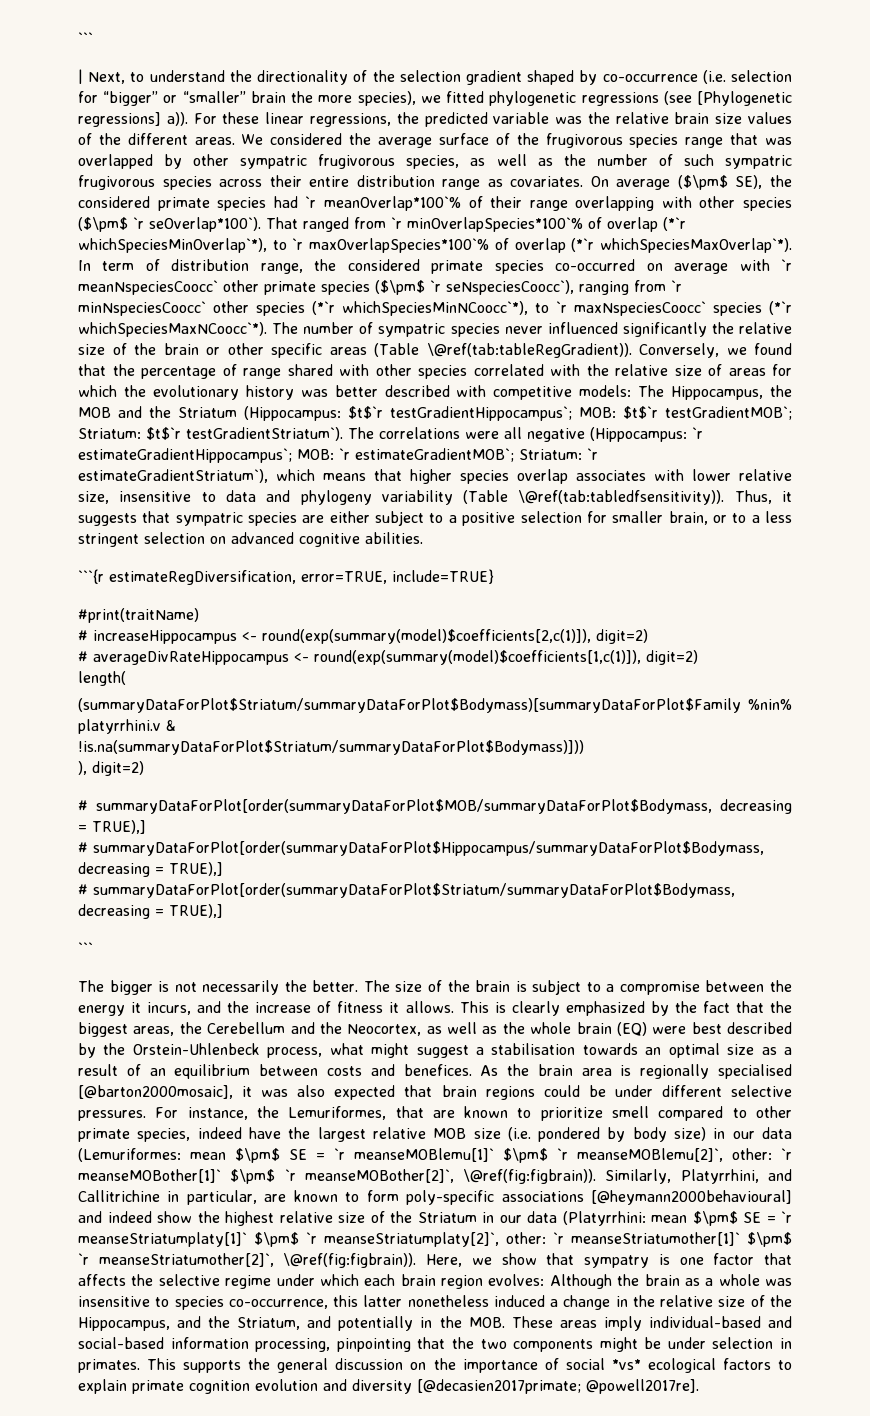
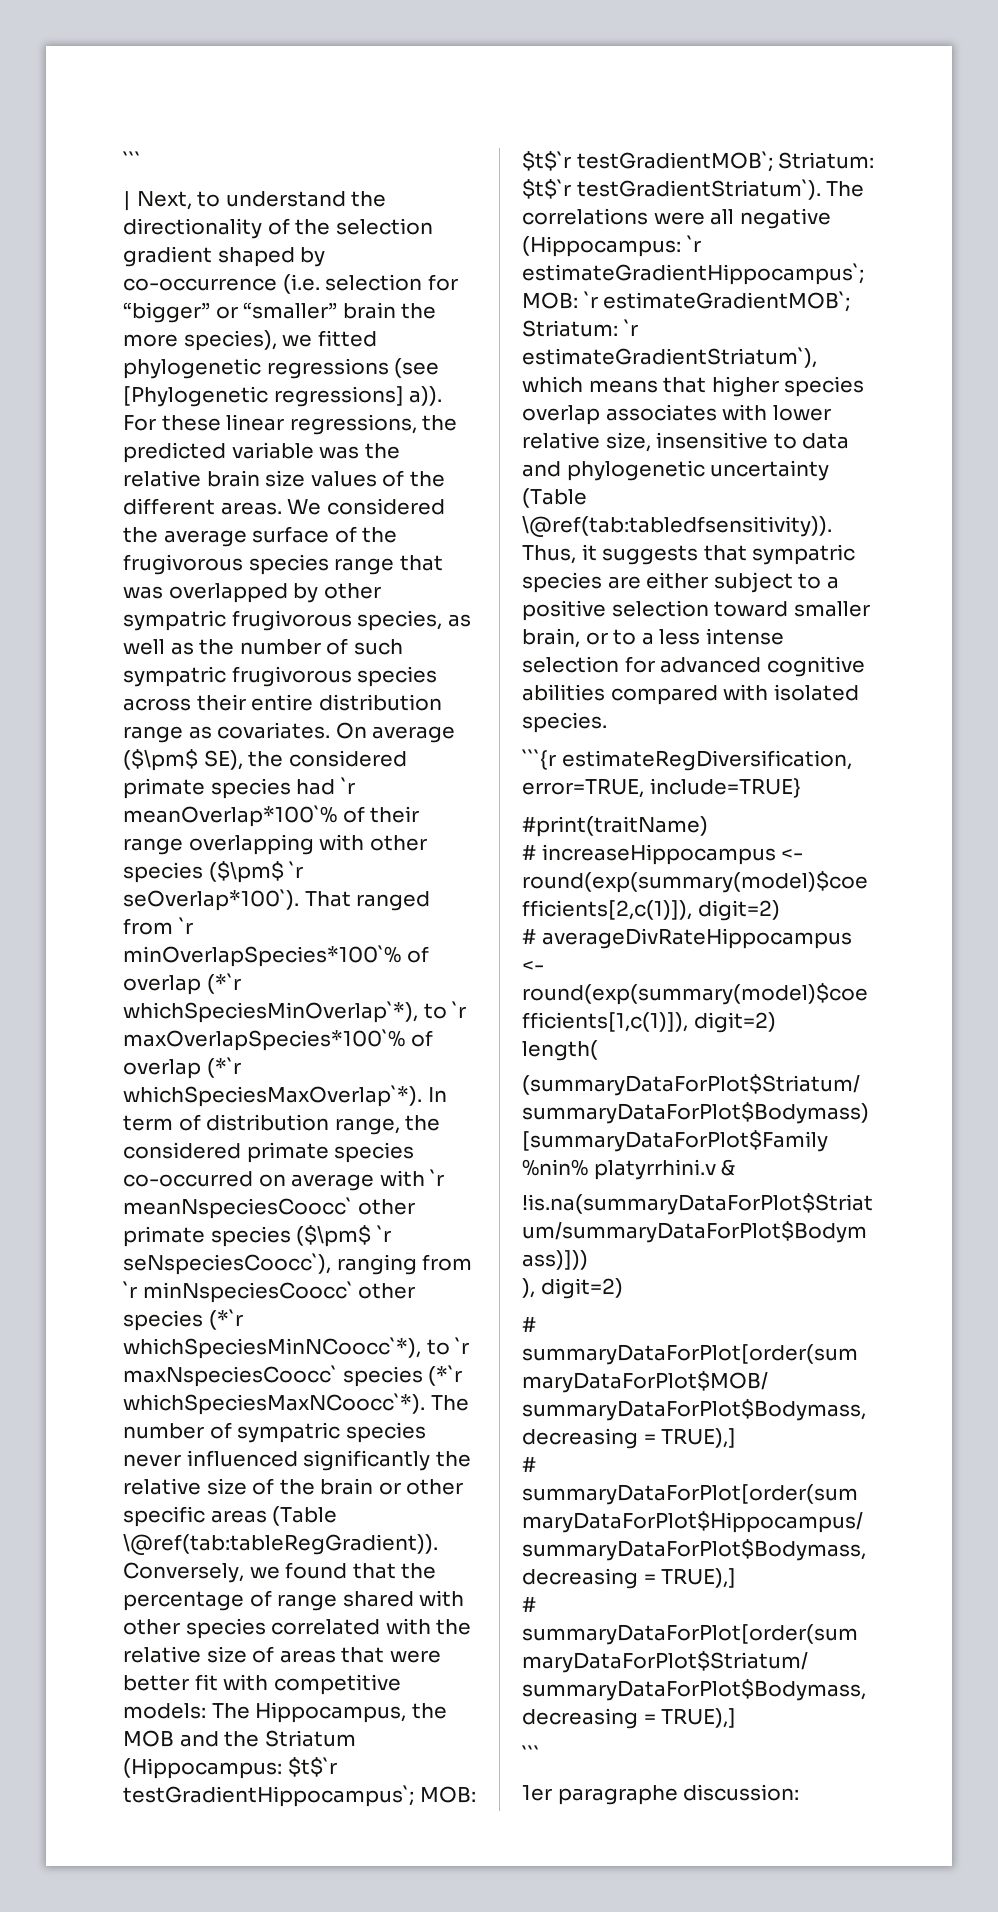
- Conversely, we found that the percentage of range shared with other species correlated with the relative size of areas for which the evolutionary history was better described with competitive models: The Hippocampus, the MOB and the Striatum (Hippocampus: $t$`r testGradientHippocampus`; MOB: $t$`r testGradientMOB`; Striatum: $t$`r testGradientStriatum`).
+ Conversely, we found that the percentage of range shared with other species correlated with the relative size of areas that were better fit with competitive models: The Hippocampus, the MOB and the Striatum (Hippocampus: $t$`r testGradientHippocampus`; MOB: $t$`r testGradientMOB`; Striatum: $t$`r testGradientStriatum`).
- The correlations were all negative (Hippocampus: `r estimateGradientHippocampus`; MOB: `r estimateGradientMOB`; Striatum: `r estimateGradientStriatum`), which means that higher species overlap associates with lower relative size, insensitive to data and phylogeny variability (Table \@ref(tab:tabledfsensitivity)).
+ The correlations were all negative (Hippocampus: `r estimateGradientHippocampus`; MOB: `r estimateGradientMOB`; Striatum: `r estimateGradientStriatum`), which means that higher species overlap associates with lower relative size, insensitive to data and phylogenetic uncertainty (Table \@ref(tab:tabledfsensitivity)).
- Thus, it suggests that sympatric species are either subject to a positive selection for smaller brain, or to a less stringent selection on advanced cognitive abilities.
+ Thus, it suggests that sympatric species are either subject to a positive selection toward smaller brain, or to a less intense selection for advanced cognitive abilities compared with isolated species.
- The bigger is not necessarily the better. The size of the brain is subject to a compromise between the energy it incurs, and the increase of fitness it allows. This is clearly emphasized by the fact that the biggest areas, the Cerebellum and the Neocortex, as well as the whole brain (EQ) were best described by the Orstein-Uhlenbeck process, what might suggest a stabilisation towards an optimal size as a result of an equilibrium between costs and benefices. As the brain area is regionally specialised [@barton2000mosaic], it was also expected that brain regions could be under different selective pressures. For instance, the Lemuriformes, that are known to prioritize smell compared to other primate species, indeed have the largest relative MOB size (i.e. pondered by body size) in our data (Lemuriformes: mean $\pm$ SE = `r meanseMOBlemu[1]` $\pm$ `r meanseMOBlemu[2]`, other: `r meanseMOBother[1]` $\pm$ `r meanseMOBother[2]`, \@ref(fig:figbrain)). Similarly, Platyrrhini, and Callitrichine in particular, are known to form poly-specific associations [@heymann2000behavioural] and indeed show the highest relative size of the Striatum in our data (Platyrrhini: mean $\pm$ SE = `r meanseStriatumplaty[1]` $\pm$ `r meanseStriatumplaty[2]`, other: `r meanseStriatumother[1]` $\pm$ `r meanseStriatumother[2]`, \@ref(fig:figbrain)). Here, we show that sympatry is one factor that affects the selective regime under which each brain region evolves: Although the brain as a whole was insensitive to species co-occurrence, this latter nonetheless induced a change in the relative size of the Hippocampus, and the Striatum, and potentially in the MOB. These areas imply individual-based and social-based information processing, pinpointing that the two components might be under selection in primates. This supports the general discussion on the importance of social *vs* ecological factors to explain primate cognition evolution and diversity [@decasien2017primate; @powell2017re].
+ 1er paragraphe discussion:

